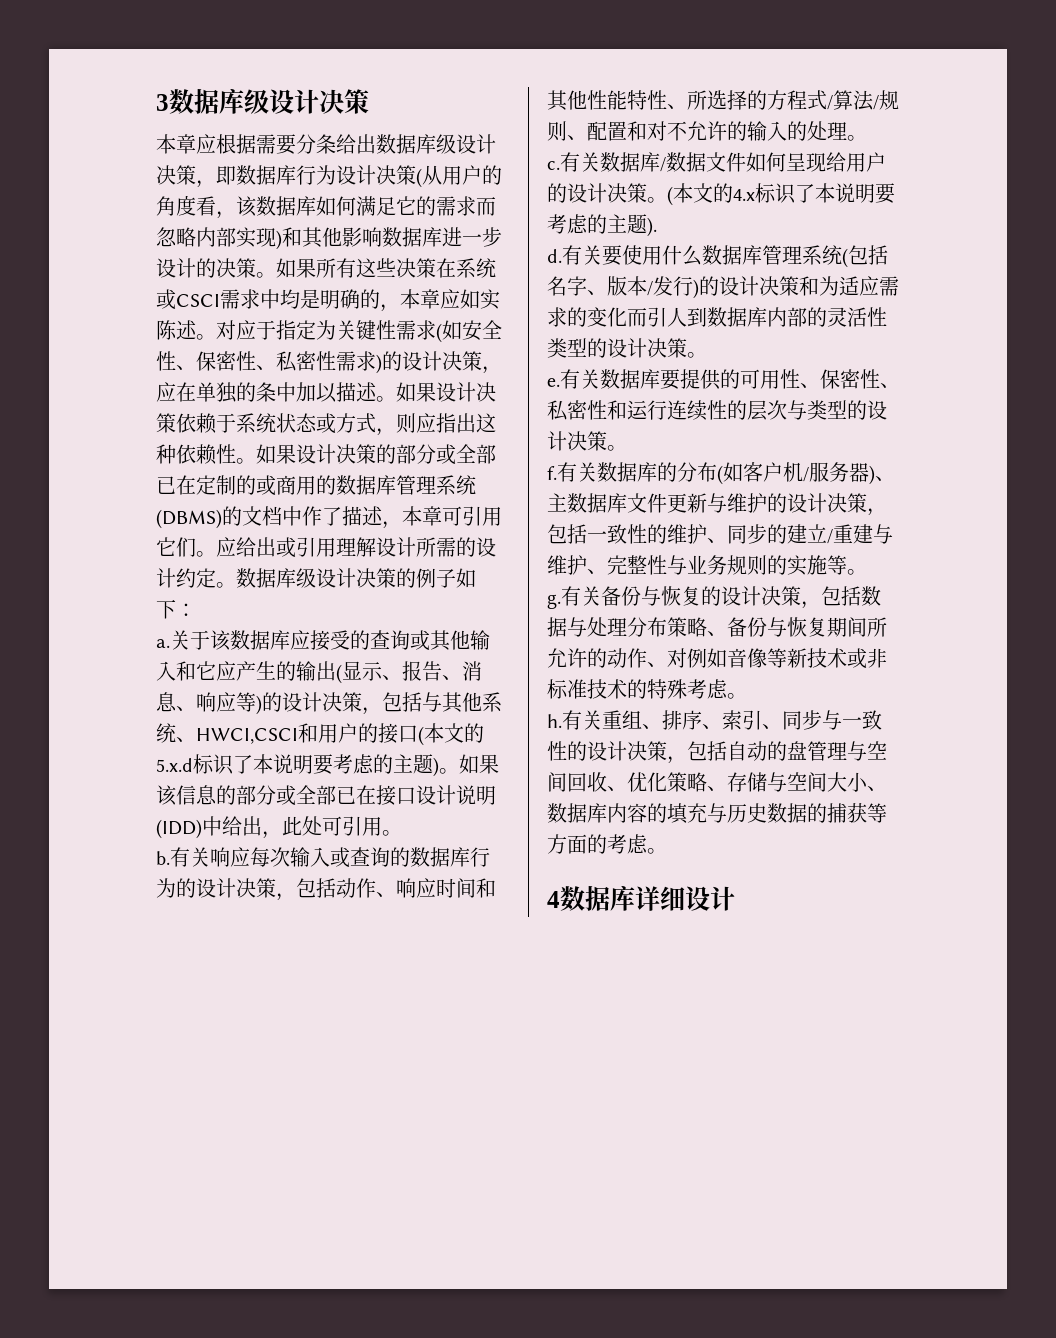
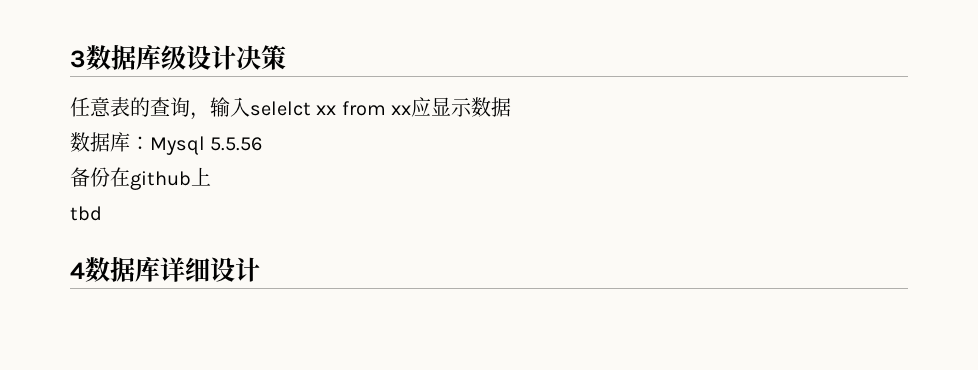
- 本章应根据需要分条给出数据库级设计决策，即数据库行为设计决策(从用户的角度看，该数据库如何满足它的需求而忽略内部实现)和其他影响数据库进一步设计的决策。如果所有这些决策在系统或CSCI需求中均是明确的，本章应如实陈述。对应于指定为关键性需求(如安全性、保密性、私密性需求)的设计决策，应在单独的条中加以描述。如果设计决策依赖于系统状态或方式，则应指出这种依赖性。如果设计决策的部分或全部已在定制的或商用的数据库管理系统(DBMS)的文档中作了描述，本章可引用它们。应给出或引用理解设计所需的设计约定。数据库级设计决策的例子如下：
- a.关于该数据库应接受的查询或其他输入和它应产生的输出(显示、报告、消息、响应等)的设计决策，包括与其他系统、HWCI,CSCI和用户的接口(本文的5.x.d标识了本说明要考虑的主题)。如果该信息的部分或全部已在接口设计说明(IDD)中给出，此处可引用。
- b.有关响应每次输入或查询的数据库行为的设计决策，包括动作、响应时间和其他性能特性、所选择的方程式/算法/规则、配置和对不允许的输入的处理。
- c.有关数据库/数据文件如何呈现给用户的设计决策。(本文的4.x标识了本说明要考虑的主题).
- d.有关要使用什么数据库管理系统(包括名字、版本/发行)的设计决策和为适应需求的变化而引人到数据库内部的灵活性类型的设计决策。
- e.有关数据库要提供的可用性、保密性、私密性和运行连续性的层次与类型的设计决策。
- f.有关数据库的分布(如客户机/服务器)、主数据库文件更新与维护的设计决策，包括一致性的维护、同步的建立/重建与维护、完整性与业务规则的实施等。
- g.有关备份与恢复的设计决策，包括数据与处理分布策略、备份与恢复期间所允许的动作、对例如音像等新技术或非标准技术的特殊考虑。
- h.有关重组、排序、索引、同步与一致性的设计决策，包括自动的盘管理与空间回收、优化策略、存储与空间大小、数据库内容的填充与历史数据的捕获等方面的考虑。
+ 任意表的查询，输入selelct xx from xx应显示数据
+ 数据库：Mysql 5.5.56
+ 备份在github上
+ tbd

